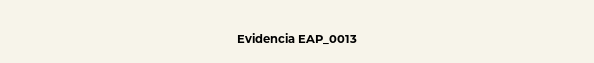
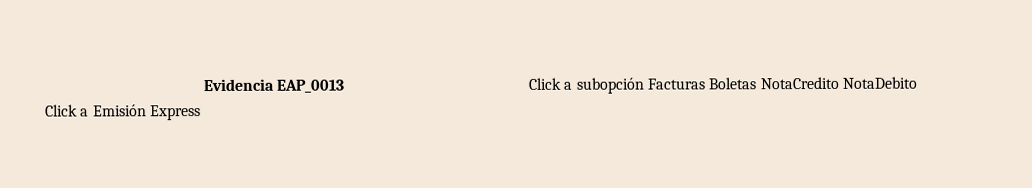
+ Click a Emisión Express
+ Click a subopción Facturas Boletas NotaCredito NotaDebito

